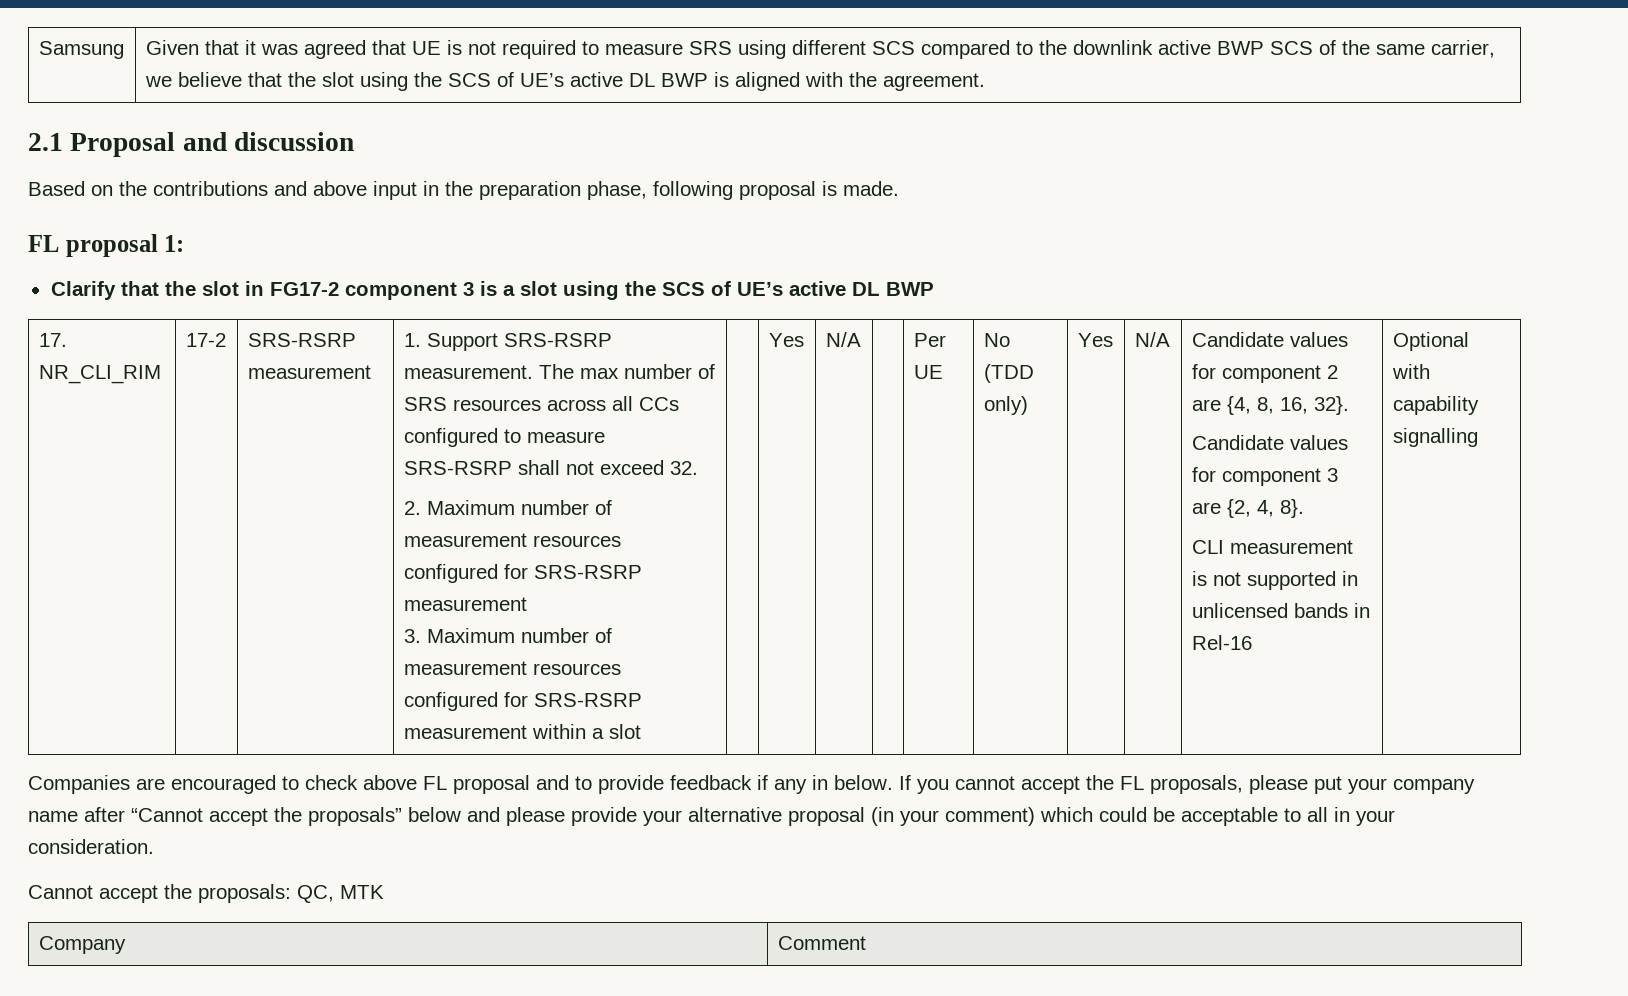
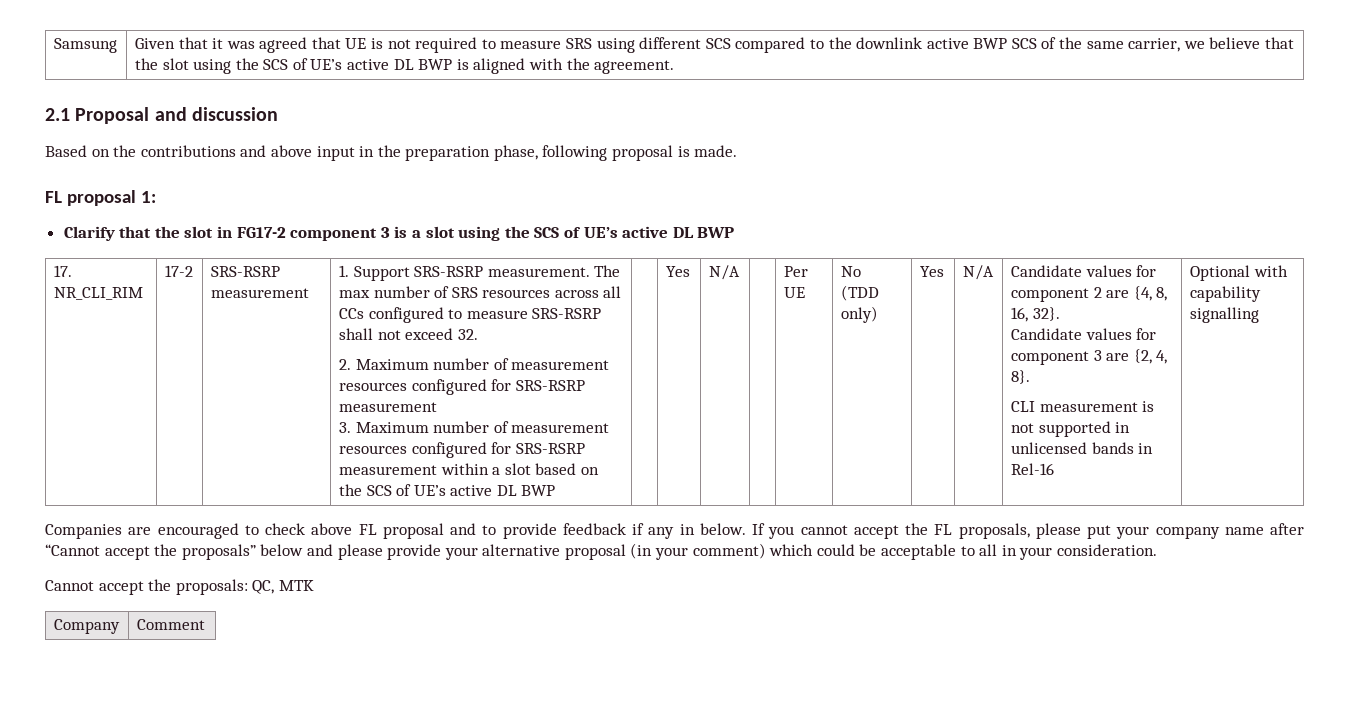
- 3. Maximum number of measurement resources configured for SRS-RSRP measurement within a slot
+ 3. Maximum number of measurement resources configured for SRS-RSRP measurement within a slot based on the SCS of UE’s active DL BWP

